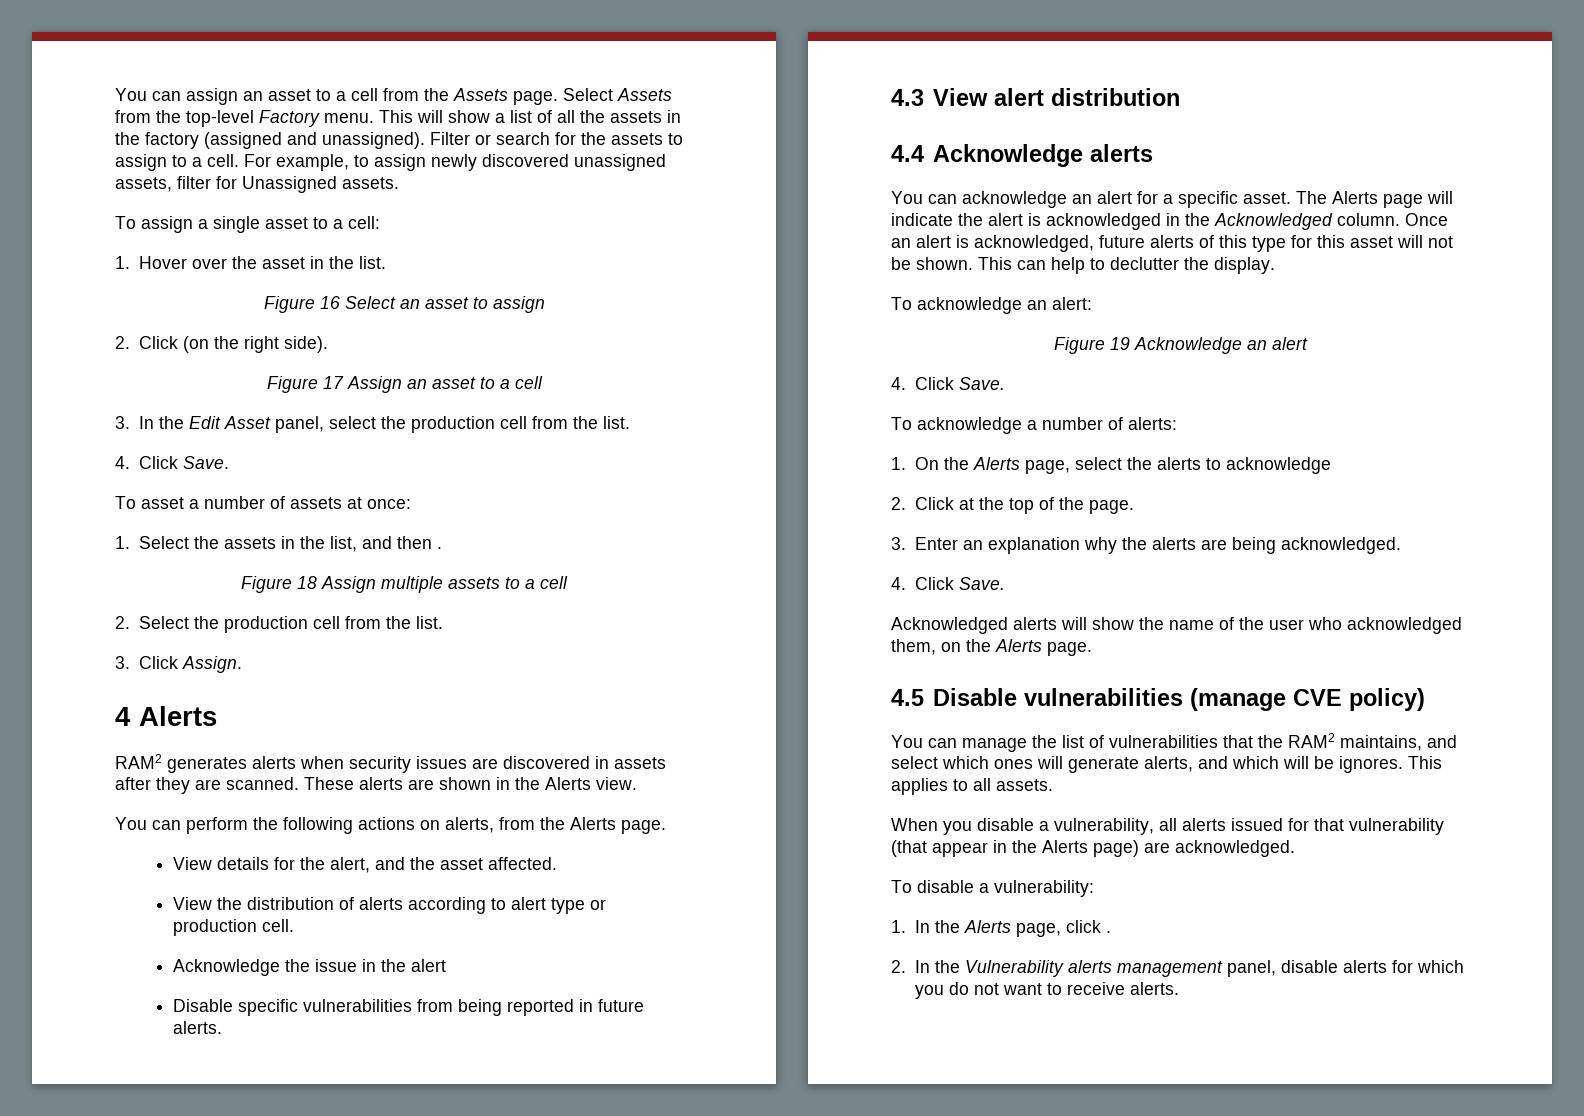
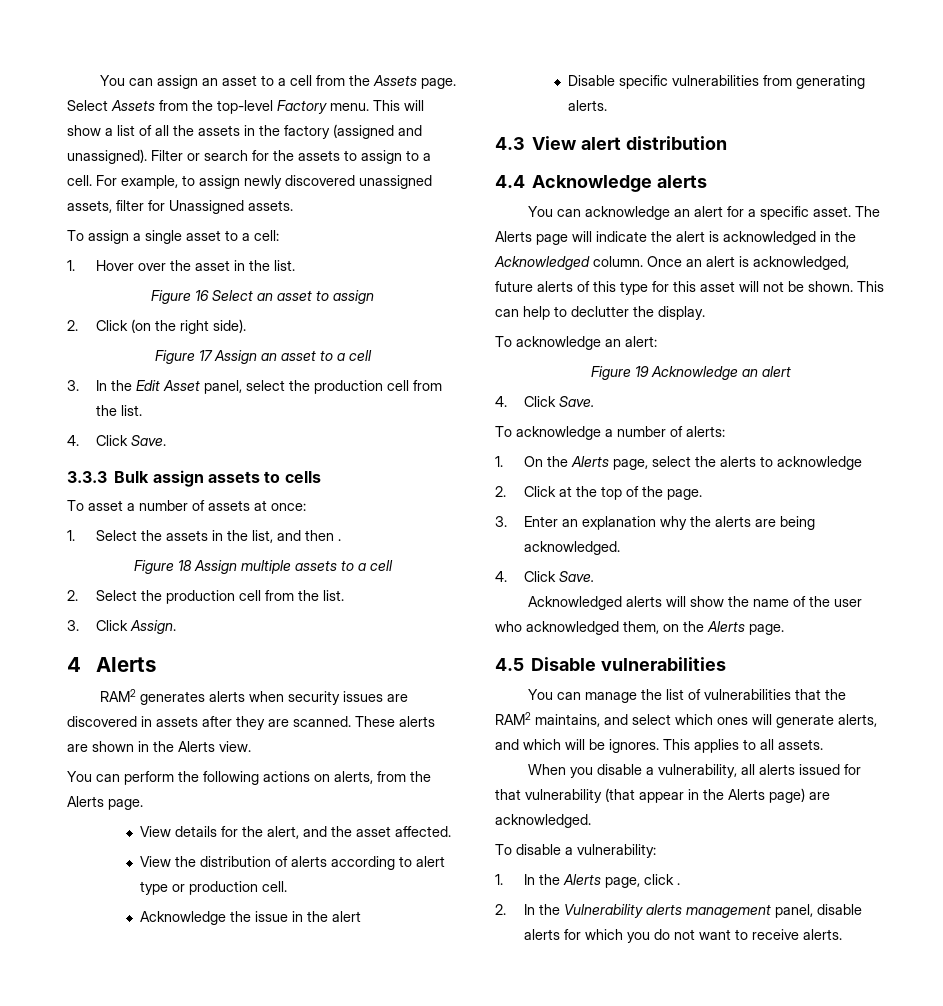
+ 3.3.3 Bulk assign assets to cells
- Disable specific vulnerabilities from being reported in future alerts.
+ Disable specific vulnerabilities from generating alerts.
- 4.5 Disable vulnerabilities (manage CVE policy)
+ 4.5 Disable vulnerabilities

